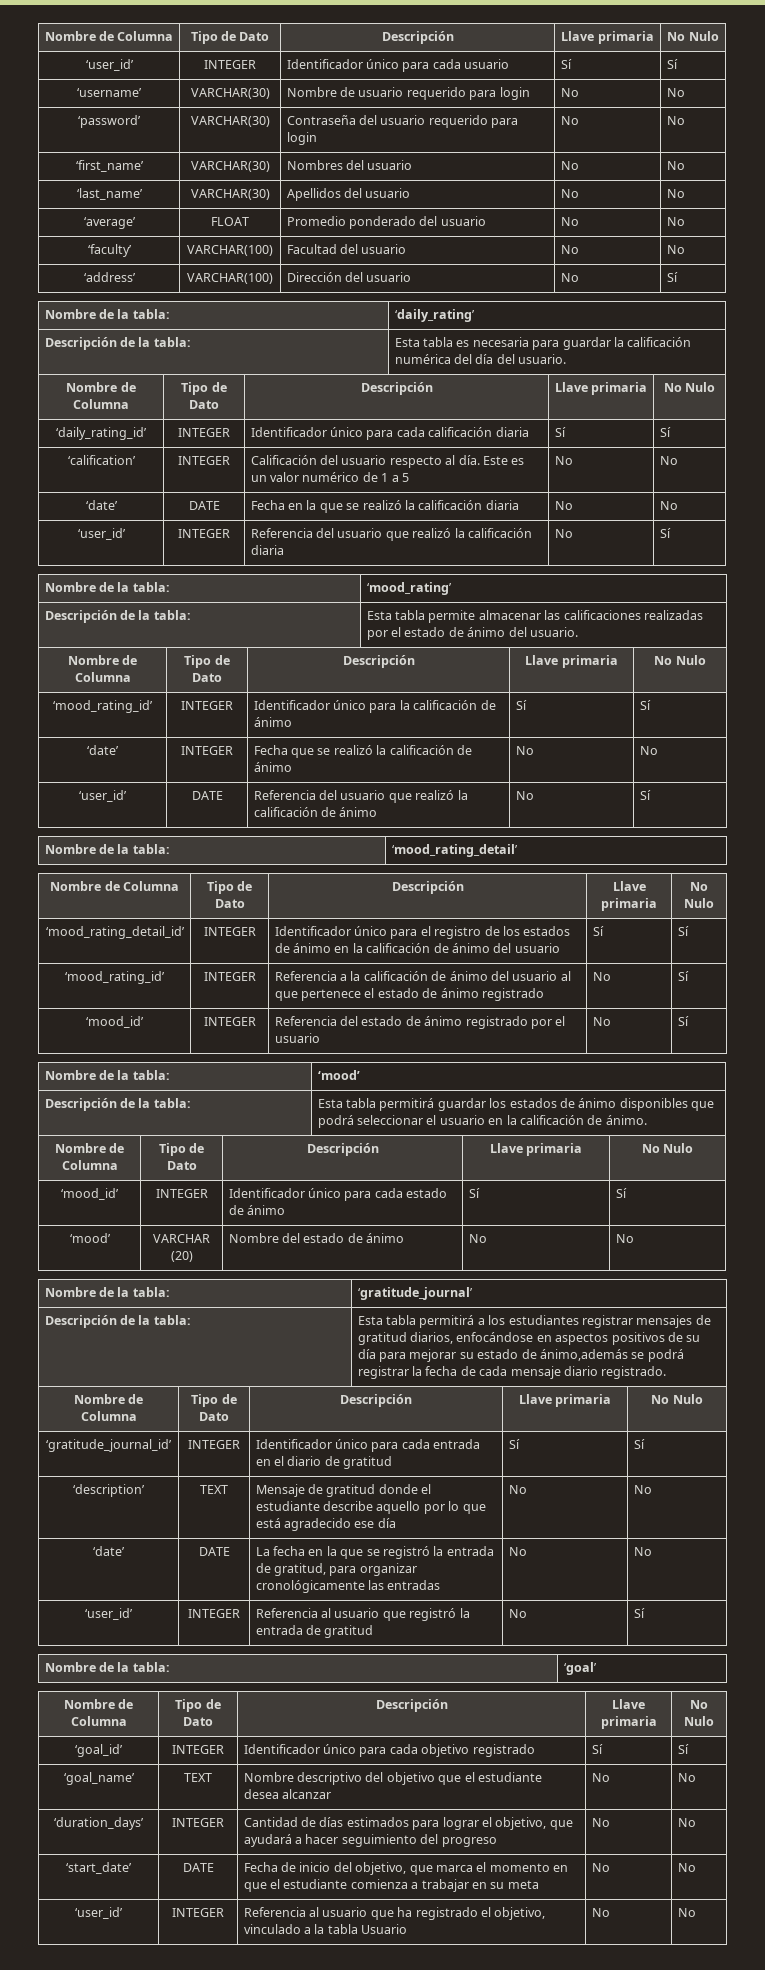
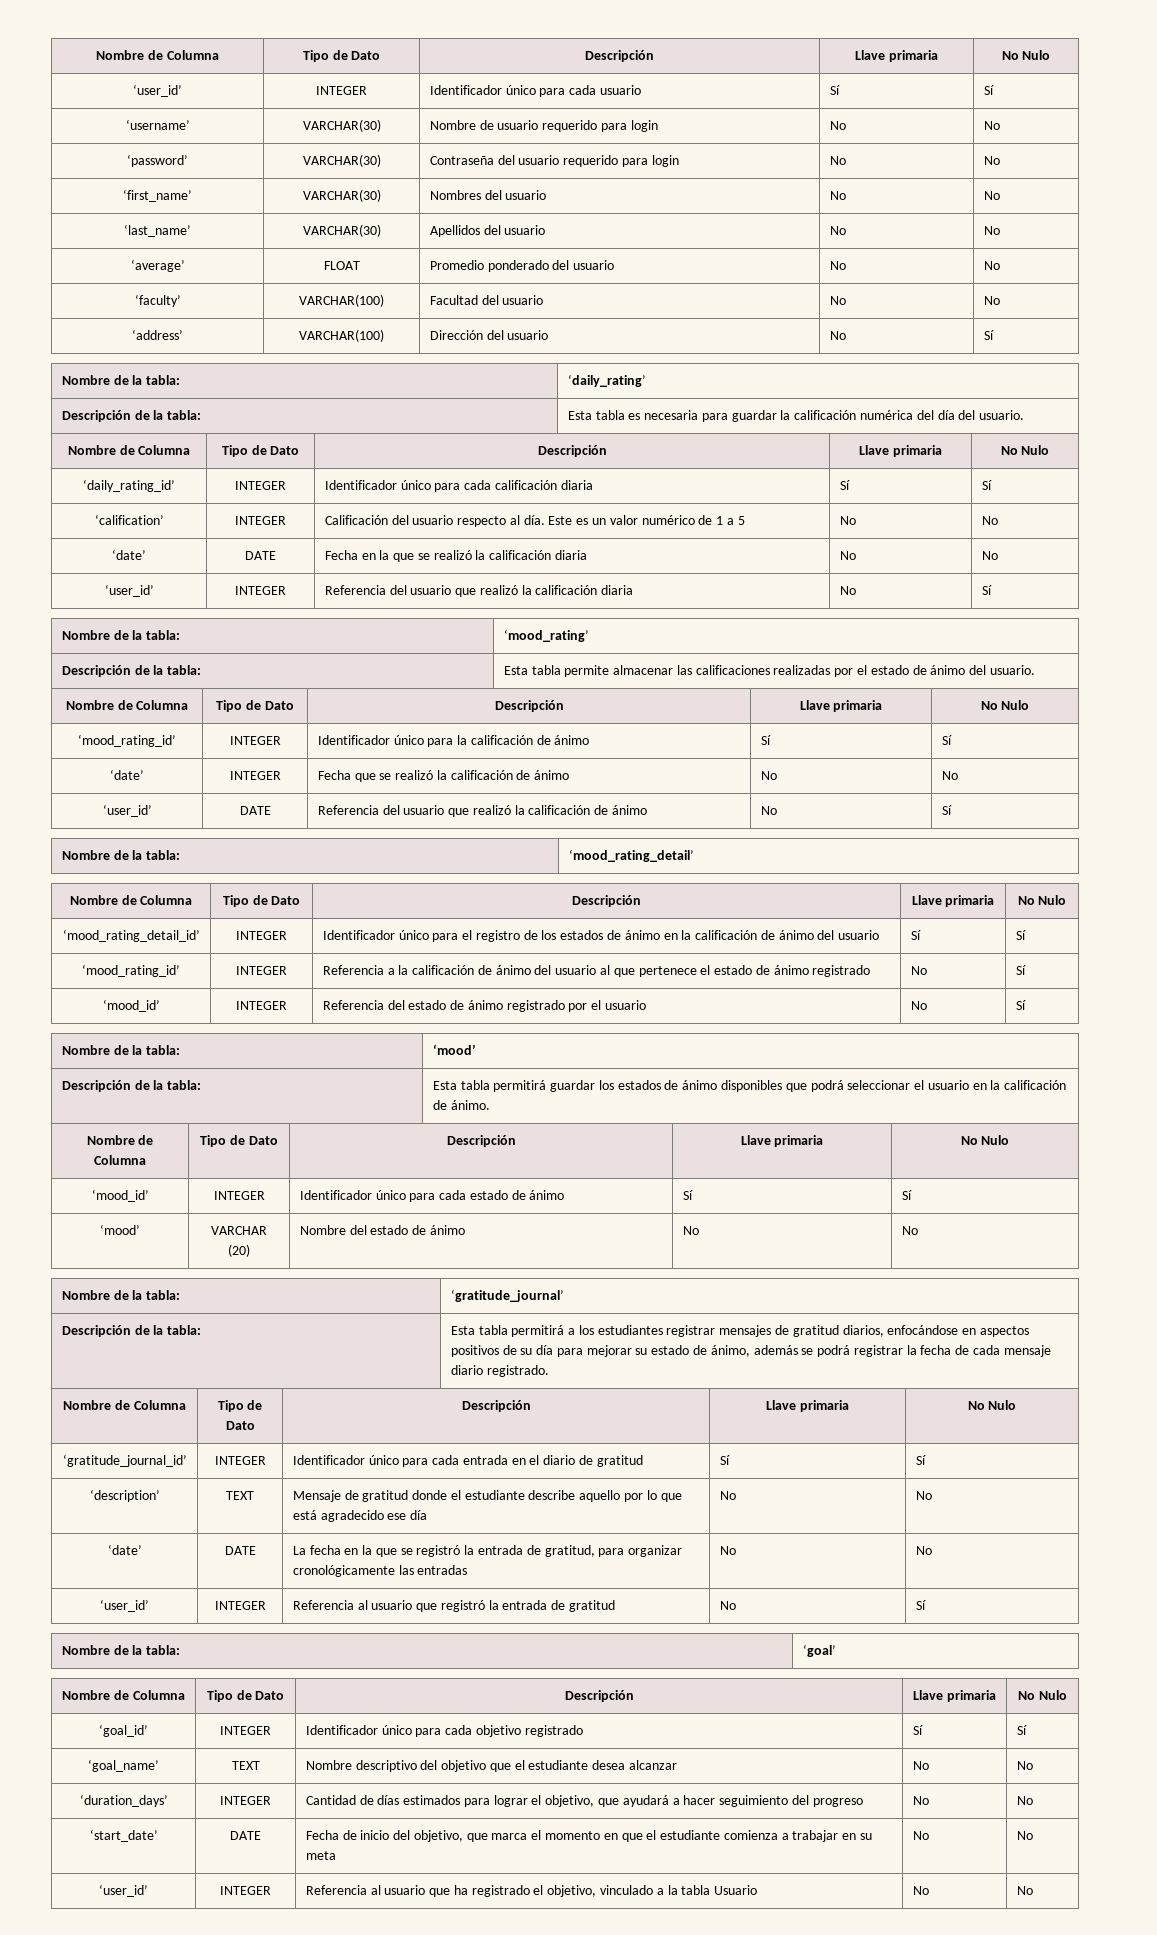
- Descripción de la tabla: | Esta tabla permitirá a los estudiantes registrar mensajes de gratitud diarios, enfocándose en aspectos positivos de su día para mejorar su estado de ánimo,además se podrá registrar la fecha de cada mensaje diario registrado.
+ Descripción de la tabla: | Esta tabla permitirá a los estudiantes registrar mensajes de gratitud diarios, enfocándose en aspectos positivos de su día para mejorar su estado de ánimo, además se podrá registrar la fecha de cada mensaje diario registrado.

